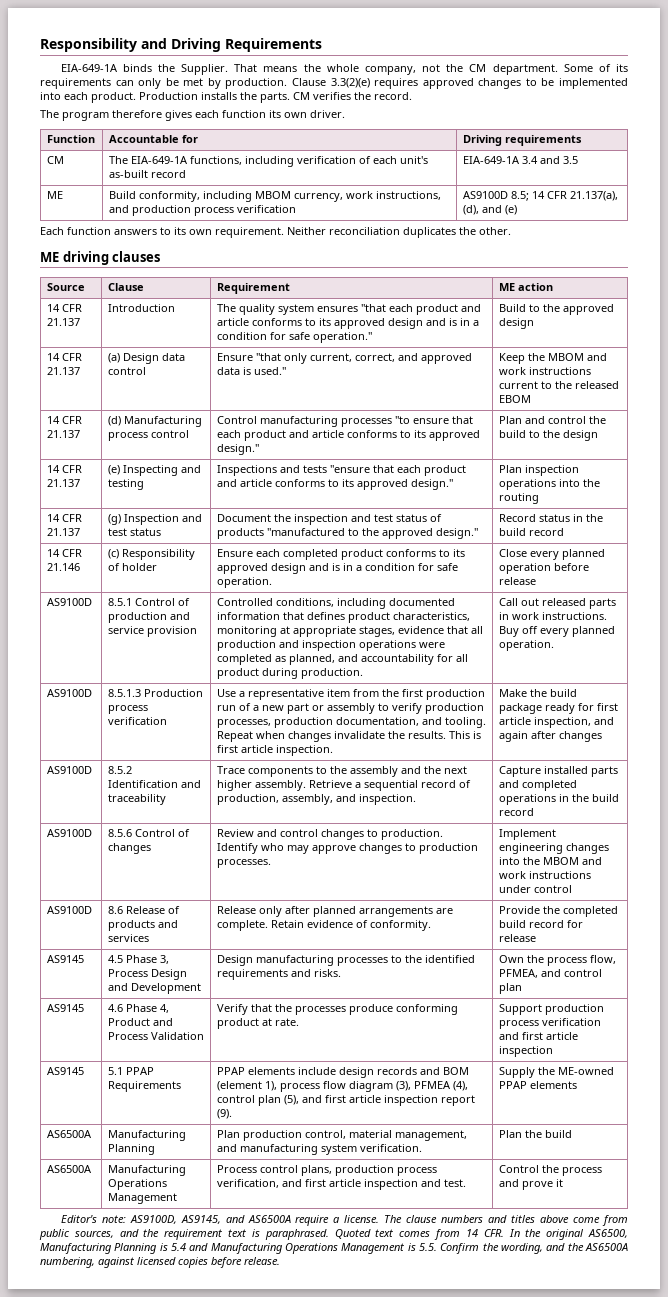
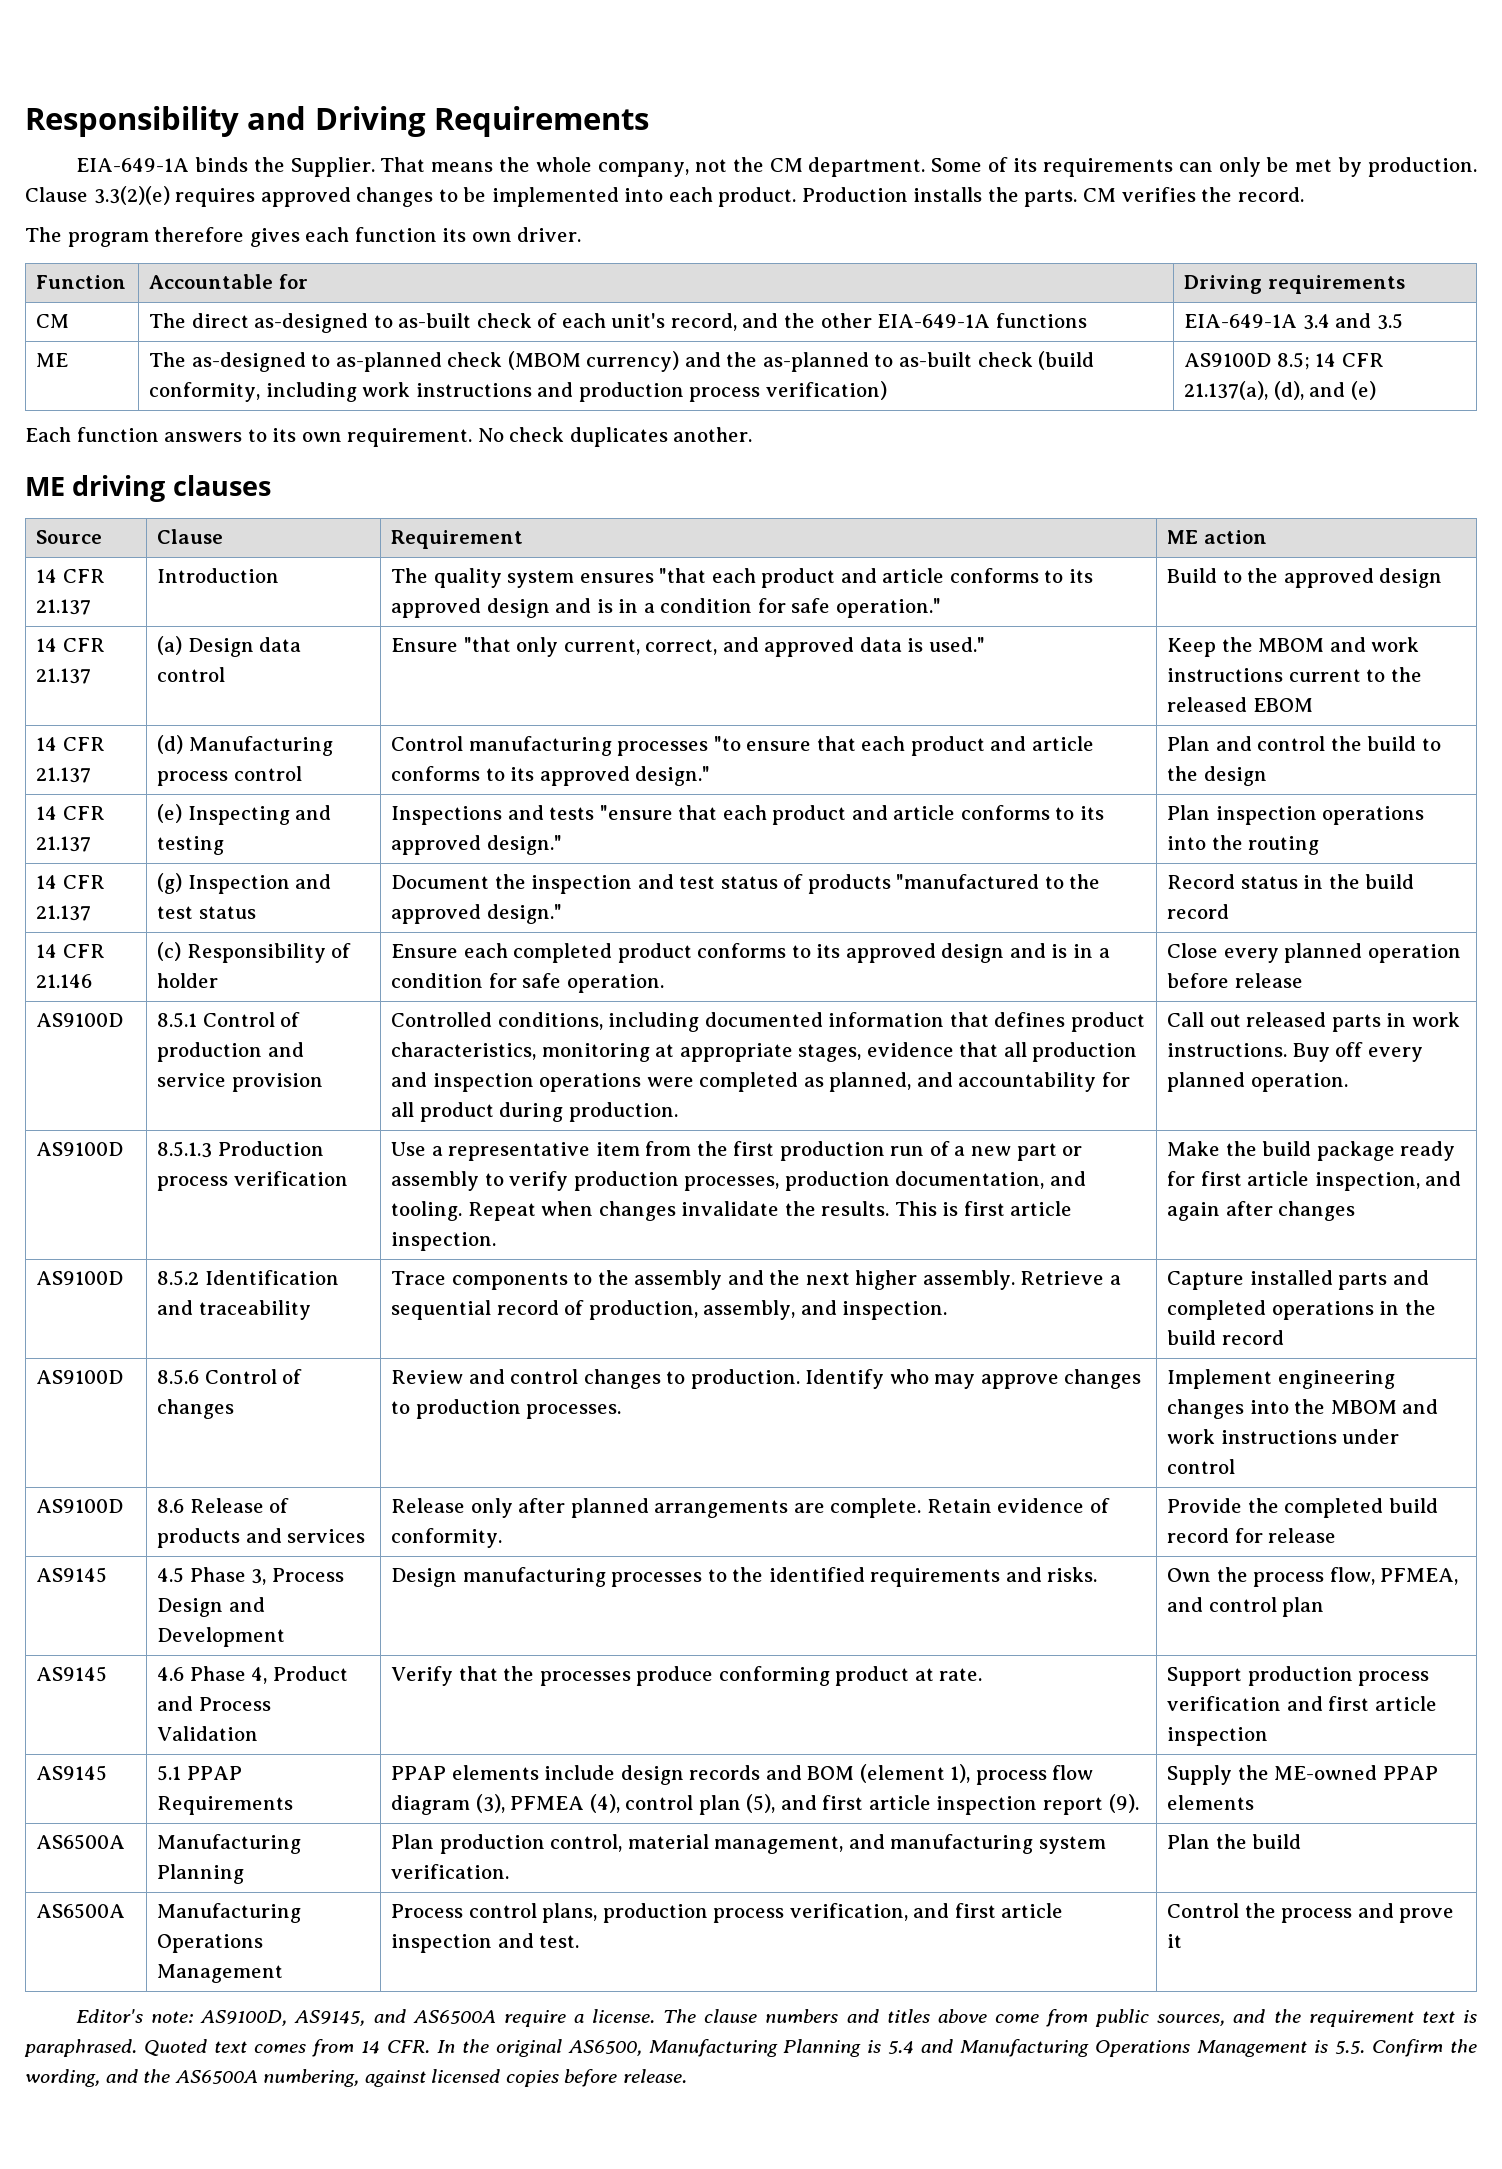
- CM | The EIA-649-1A functions, including verification of each unit's as-built record | EIA-649-1A 3.4 and 3.5
+ CM | The direct as-designed to as-built check of each unit's record, and the other EIA-649-1A functions | EIA-649-1A 3.4 and 3.5
- ME | Build conformity, including MBOM currency, work instructions, and production process verification | AS9100D 8.5; 14 CFR 21.137(a), (d), and (e)
+ ME | The as-designed to as-planned check (MBOM currency) and the as-planned to as-built check (build conformity, including work instructions and production process verification) | AS9100D 8.5; 14 CFR 21.137(a), (d), and (e)
- Neither reconciliation duplicates the other.
+ No check duplicates another.

